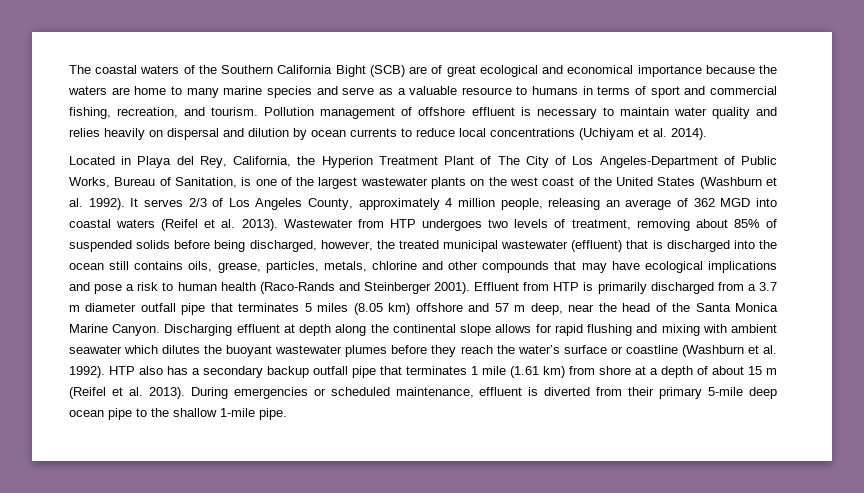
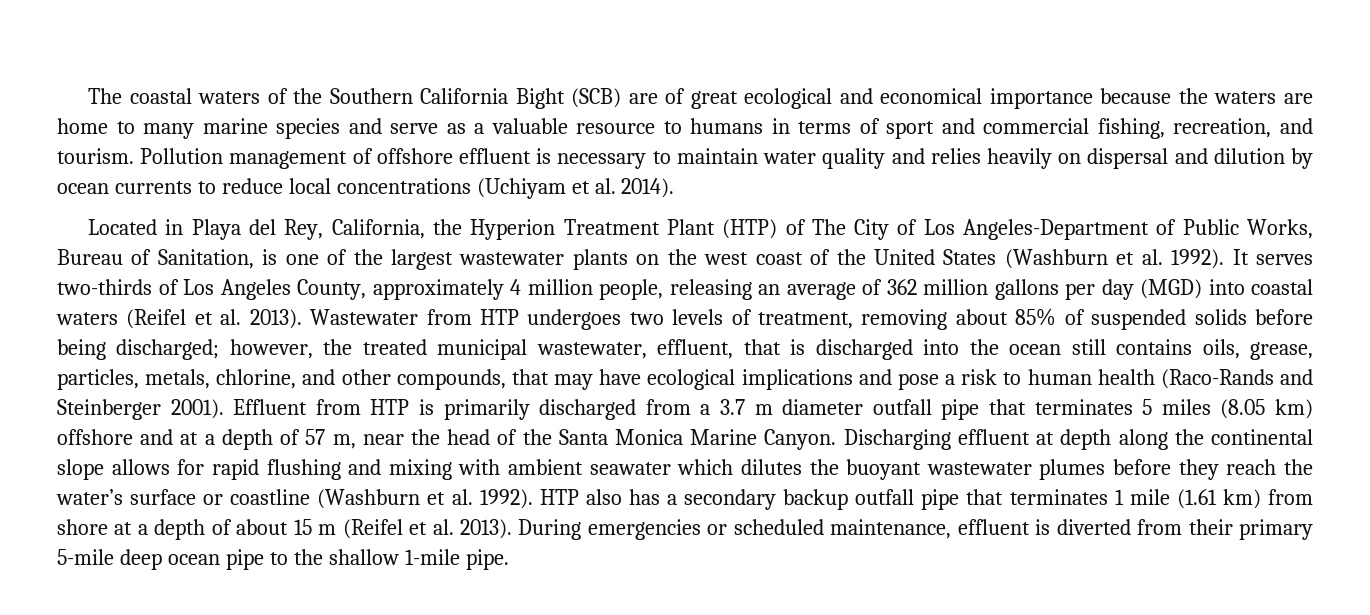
- Located in Playa del Rey, California, the Hyperion Treatment Plant of The City of Los Angeles-Department of Public Works, Bureau of Sanitation, is one of the largest wastewater plants on the west coast of the United States (Washburn et al. 1992).
+ Located in Playa del Rey, California, the Hyperion Treatment Plant (HTP) of The City of Los Angeles-Department of Public Works, Bureau of Sanitation, is one of the largest wastewater plants on the west coast of the United States (Washburn et al. 1992).
- It serves 2/3 of Los Angeles County, approximately 4 million people, releasing an average of 362 MGD into coastal waters (Reifel et al. 2013).
+ It serves two-thirds of Los Angeles County, approximately 4 million people, releasing an average of 362 million gallons per day (MGD) into coastal waters (Reifel et al. 2013).
- Wastewater from HTP undergoes two levels of treatment, removing about 85% of suspended solids before being discharged, however, the treated municipal wastewater (effluent) that is discharged into the ocean still contains oils, grease, particles, metals, chlorine and other compounds that may have ecological implications and pose a risk to human health (Raco-Rands and Steinberger 2001).
+ Wastewater from HTP undergoes two levels of treatment, removing about 85% of suspended solids before being discharged; however, the treated municipal wastewater, effluent, that is discharged into the ocean still contains oils, grease, particles, metals, chlorine, and other compounds, that may have ecological implications and pose a risk to human health (Raco-Rands and Steinberger 2001).
- Effluent from HTP is primarily discharged from a 3.7 m diameter outfall pipe that terminates 5 miles (8.05 km) offshore and 57 m deep, near the head of the Santa Monica Marine Canyon.
+ Effluent from HTP is primarily discharged from a 3.7 m diameter outfall pipe that terminates 5 miles (8.05 km) offshore and at a depth of 57 m, near the head of the Santa Monica Marine Canyon.

